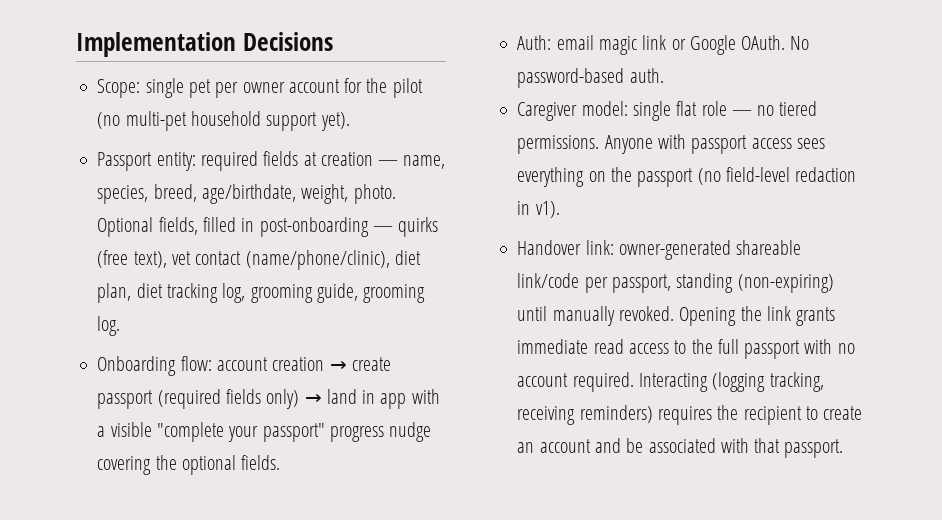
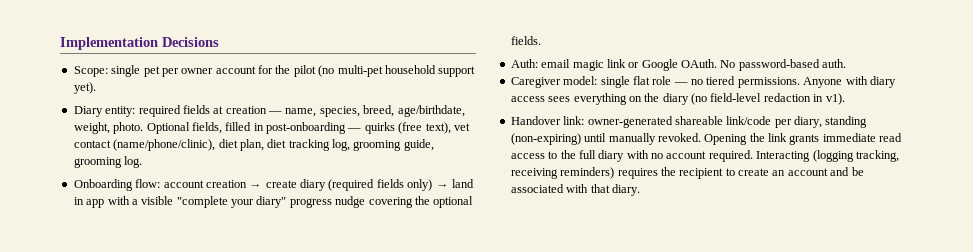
- Passport entity: required fields at creation — name, species, breed, age/birthdate, weight, photo.
+ Diary entity: required fields at creation — name, species, breed, age/birthdate, weight, photo.
- Onboarding flow: account creation → create passport (required fields only) → land in app with a visible "complete your passport" progress nudge covering the optional fields.
+ Onboarding flow: account creation → create diary (required fields only) → land in app with a visible "complete your diary" progress nudge covering the optional fields.
- Anyone with passport access sees everything on the passport (no field-level redaction in v1).
+ Anyone with diary access sees everything on the diary (no field-level redaction in v1).
- Handover link: owner-generated shareable link/code per passport, standing (non-expiring) until manually revoked.
+ Handover link: owner-generated shareable link/code per diary, standing (non-expiring) until manually revoked.
- Opening the link grants immediate read access to the full passport with no account required.
+ Opening the link grants immediate read access to the full diary with no account required.
- Interacting (logging tracking, receiving reminders) requires the recipient to create an account and be associated with that passport.
+ Interacting (logging tracking, receiving reminders) requires the recipient to create an account and be associated with that diary.

